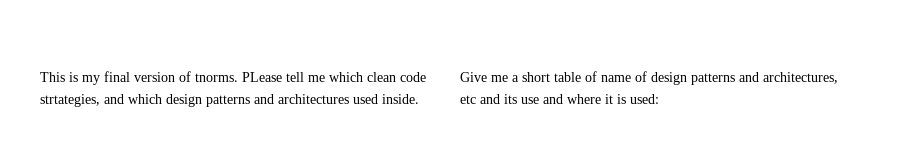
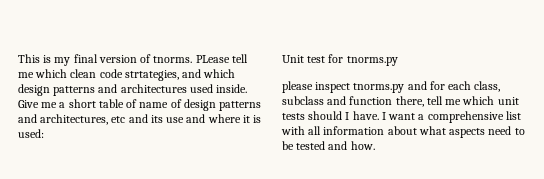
+ Unit test for tnorms.py
+ please inspect tnorms.py and for each class, subclass and function there, tell me which unit tests should I have. I want a comprehensive list with all information about what aspects need to be tested and how.

